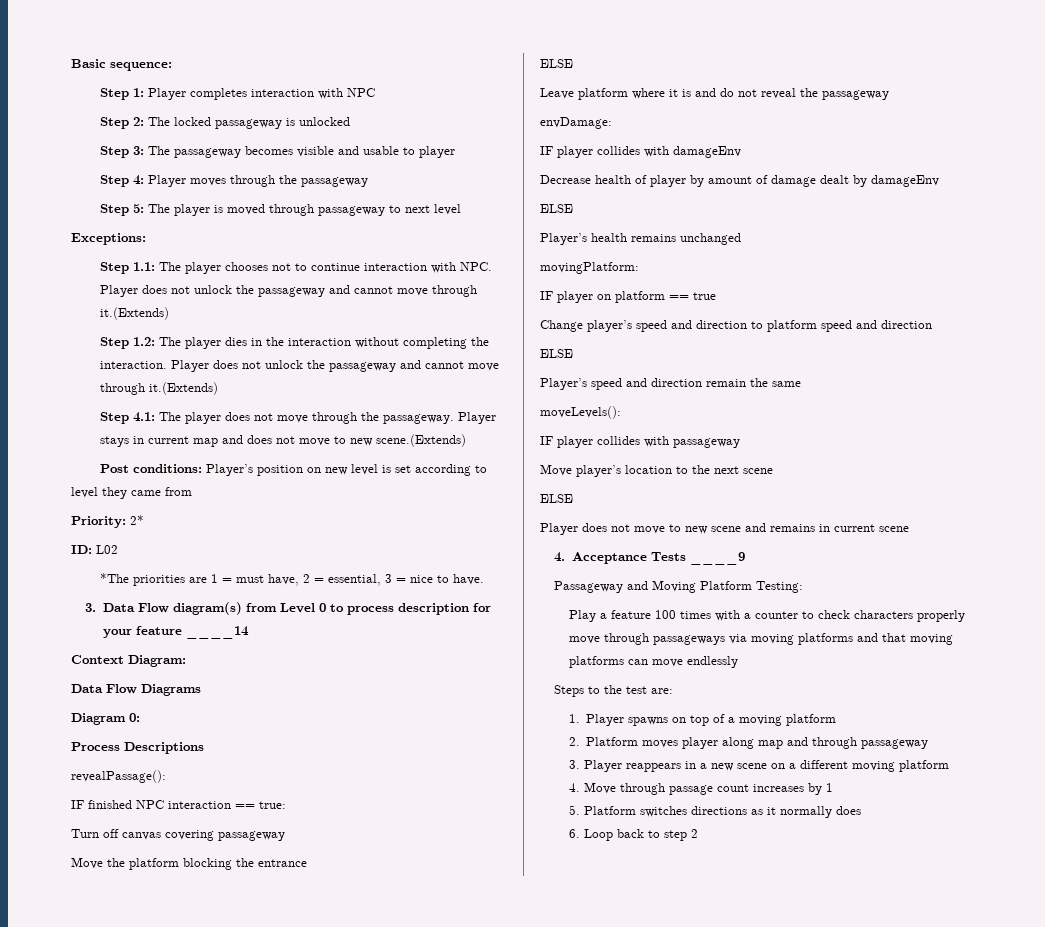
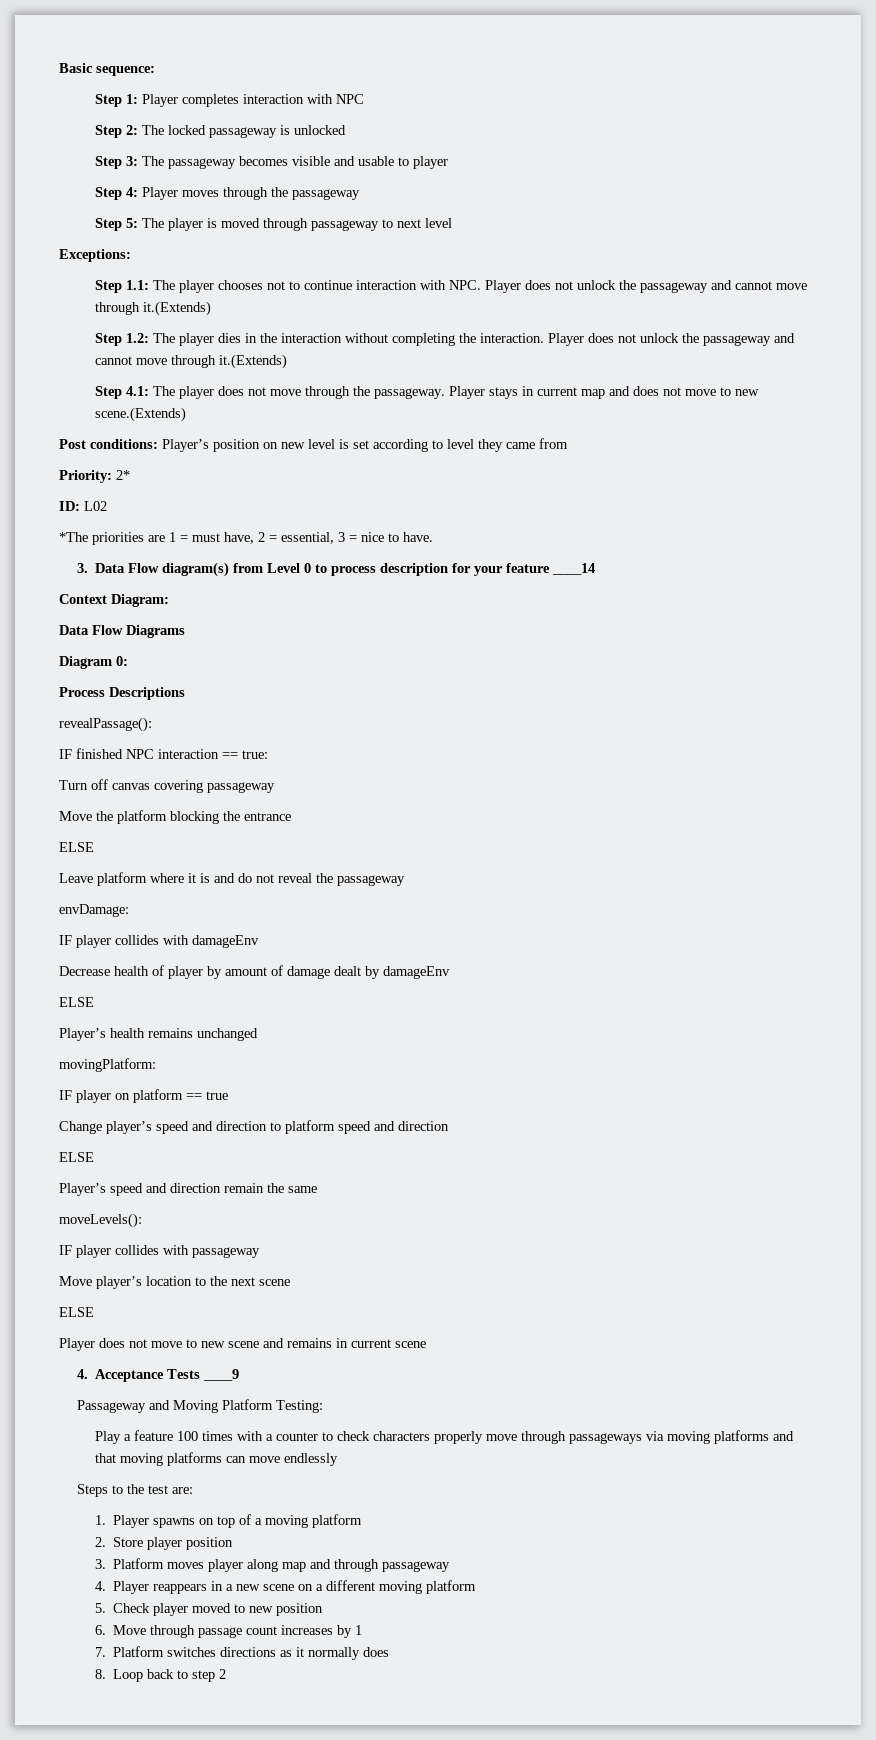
- 2. Platform moves player along map and through passageway
+ 2. Store player position
+ 3. Platform moves player along map and through passageway
- 3. Player reappears in a new scene on a different moving platform
+ 4. Player reappears in a new scene on a different moving platform
- 4. Move through passage count increases by 1
+ 5. Check player moved to new position
+ 6. Move through passage count increases by 1
- 5. Platform switches directions as it normally does
+ 7. Platform switches directions as it normally does
- 6. Loop back to step 2
+ 8. Loop back to step 2

